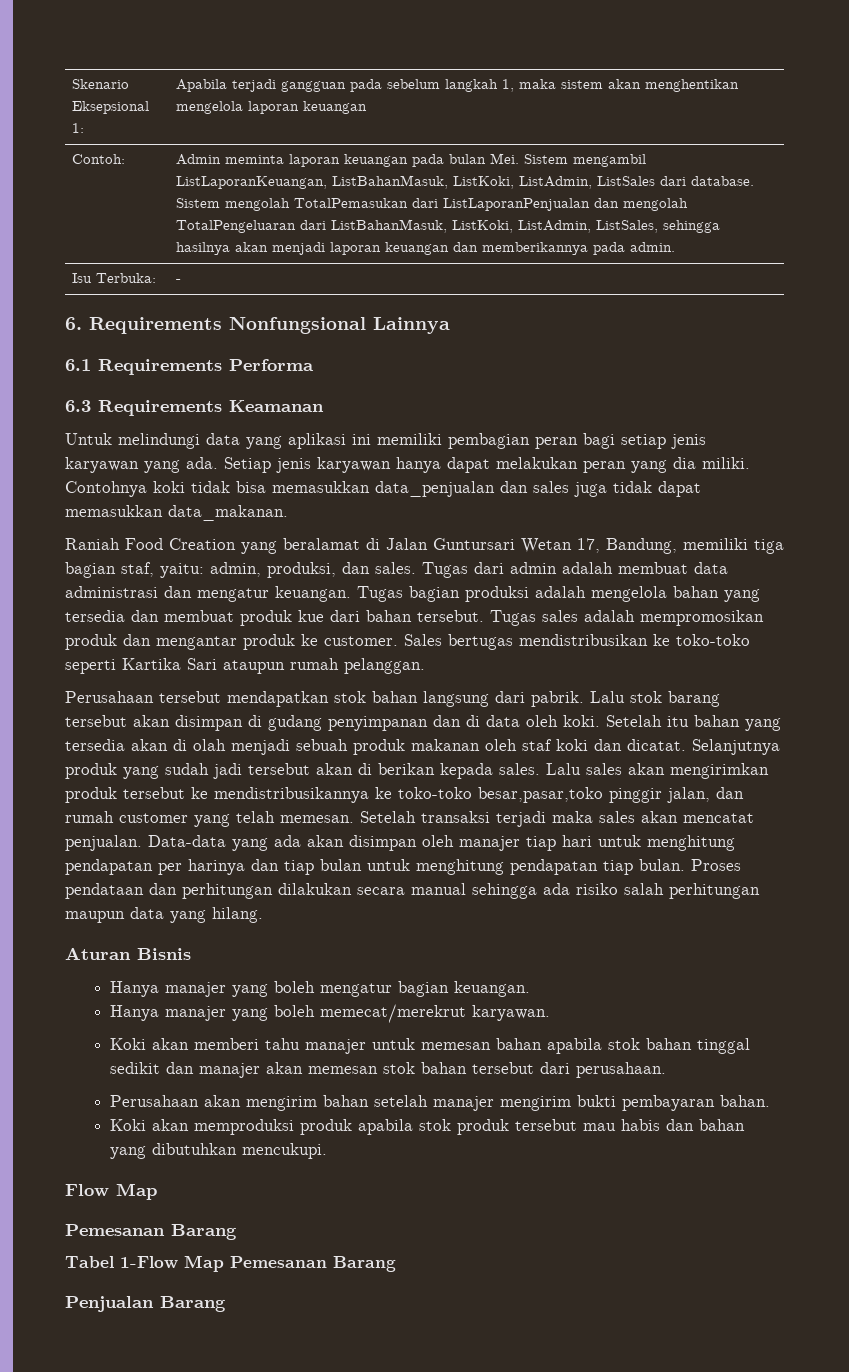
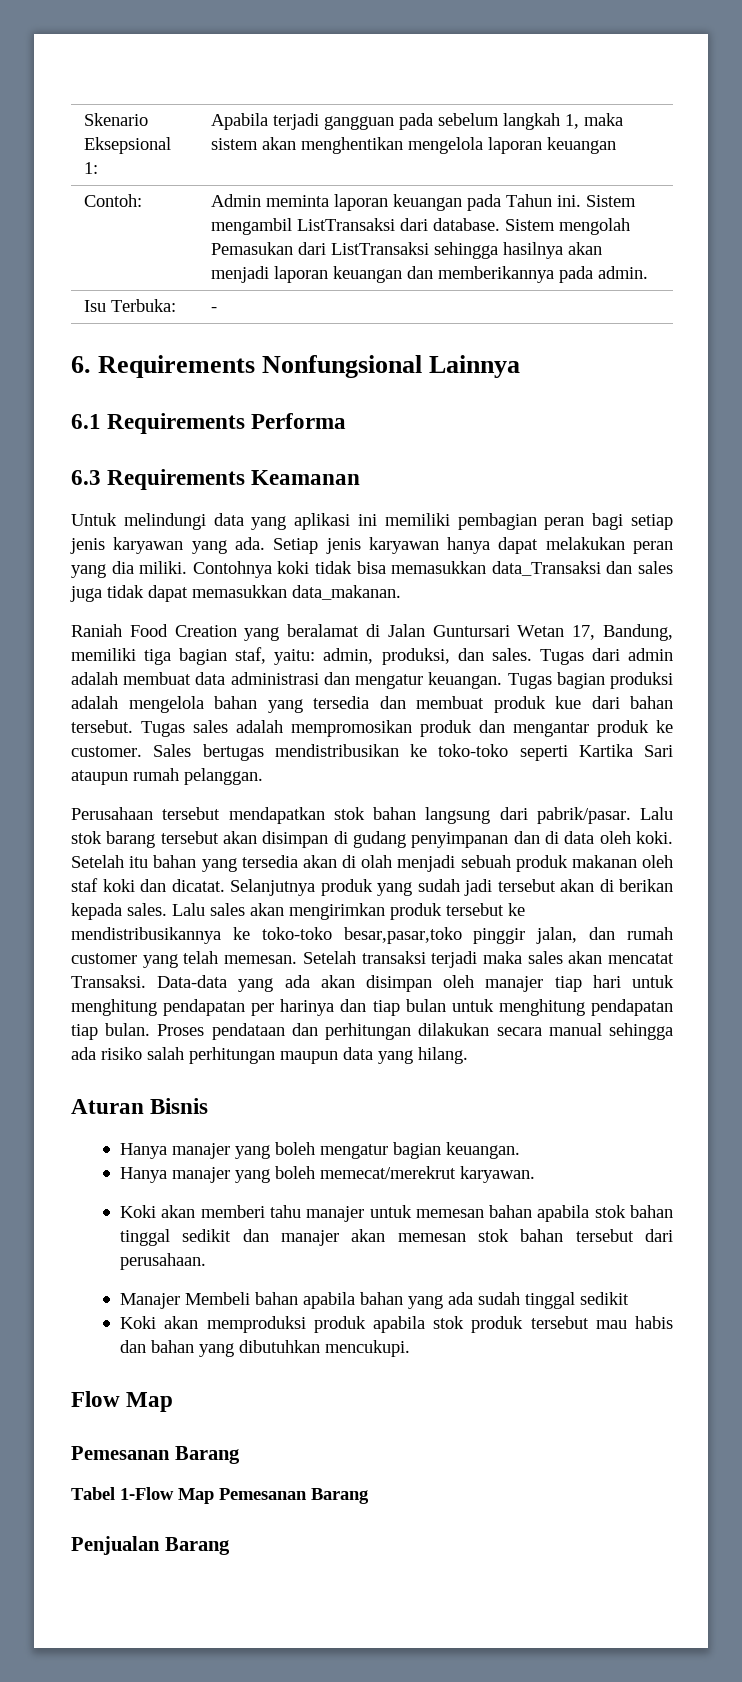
- Contoh: | Admin meminta laporan keuangan pada bulan Mei. Sistem mengambil ListLaporanKeuangan, ListBahanMasuk, ListKoki, ListAdmin, ListSales dari database. Sistem mengolah TotalPemasukan dari ListLaporanPenjualan dan mengolah TotalPengeluaran dari ListBahanMasuk, ListKoki, ListAdmin, ListSales, sehingga hasilnya akan menjadi laporan keuangan dan memberikannya pada admin.
+ Contoh: | Admin meminta laporan keuangan pada Tahun ini. Sistem mengambil ListTransaksi dari database. Sistem mengolah Pemasukan dari ListTransaksi sehingga hasilnya akan menjadi laporan keuangan dan memberikannya pada admin.
- Contohnya koki tidak bisa memasukkan data_penjualan dan sales juga tidak dapat memasukkan data_makanan.
+ Contohnya koki tidak bisa memasukkan data_Transaksi dan sales juga tidak dapat memasukkan data_makanan.
- Perusahaan tersebut mendapatkan stok bahan langsung dari pabrik.
+ Perusahaan tersebut mendapatkan stok bahan langsung dari pabrik/pasar.
- Setelah transaksi terjadi maka sales akan mencatat penjualan.
+ Setelah transaksi terjadi maka sales akan mencatat Transaksi.
- Perusahaan akan mengirim bahan setelah manajer mengirim bukti pembayaran bahan.
+ Manajer Membeli bahan apabila bahan yang ada sudah tinggal sedikit

